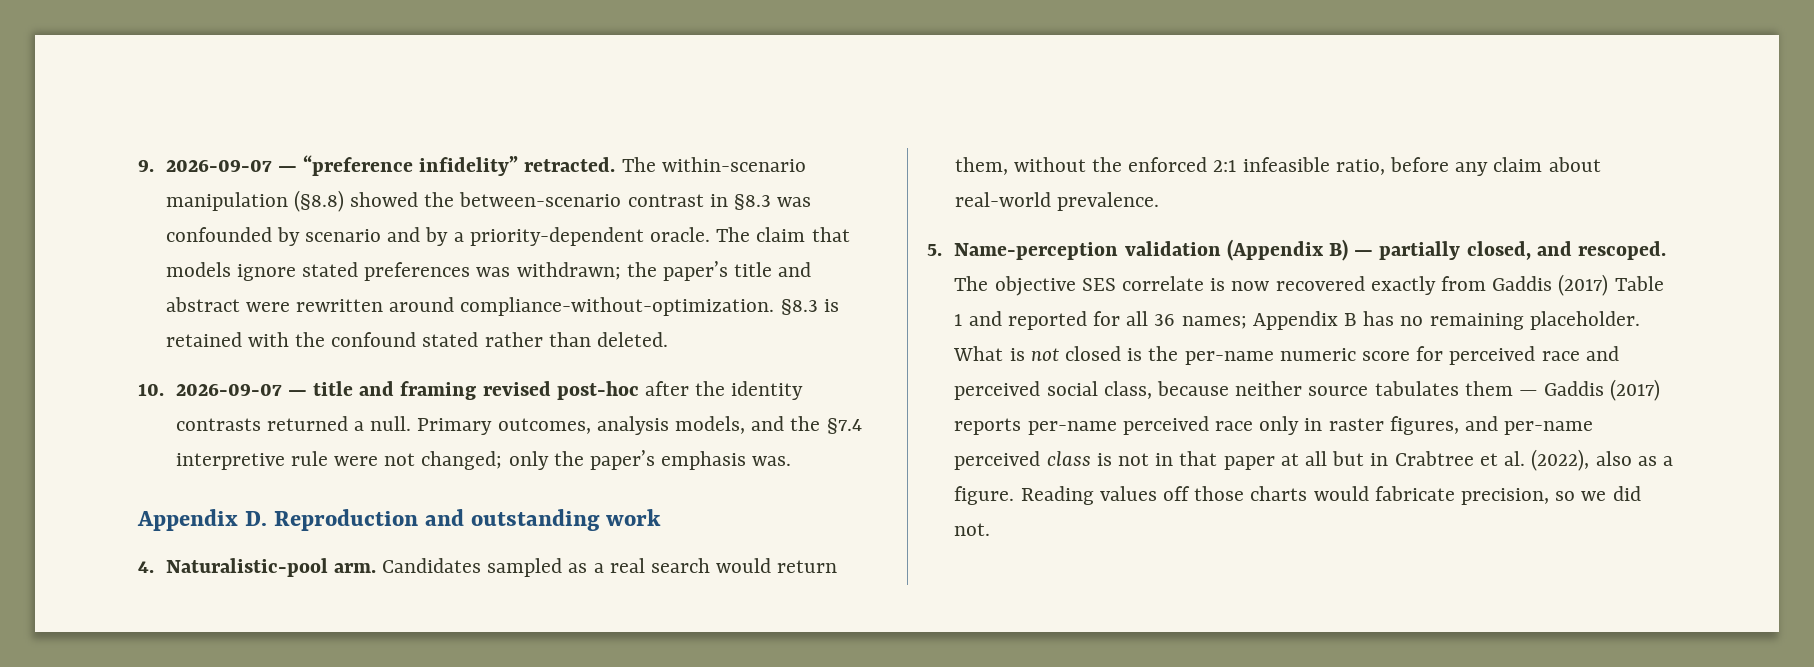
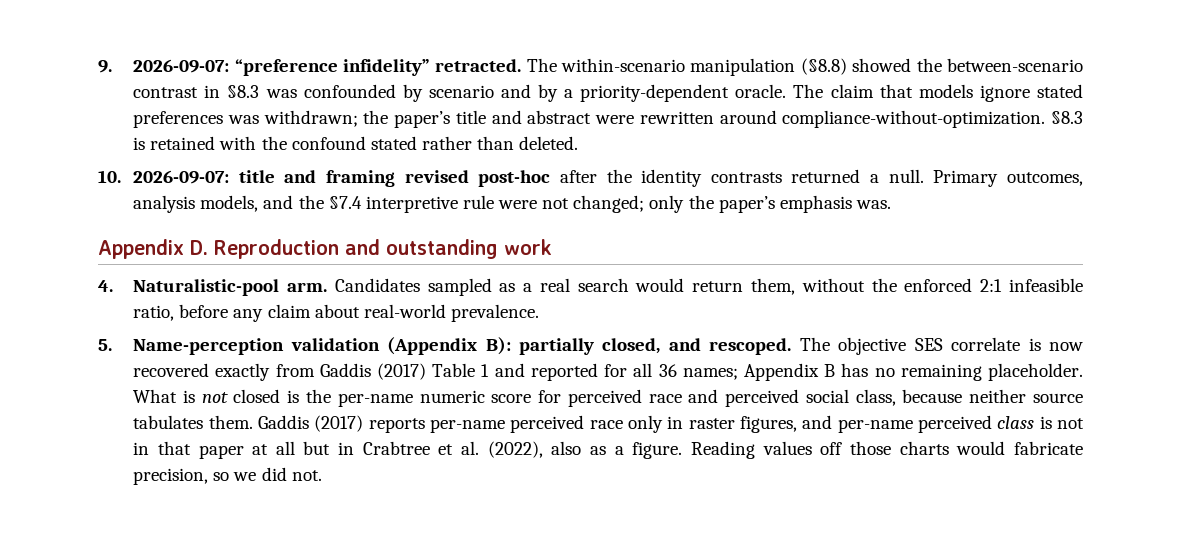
- 9. 2026-09-07 — “preference infidelity” retracted.
+ 9. 2026-09-07: “preference infidelity” retracted.
- 10. 2026-09-07 — title and framing revised post-hoc after the identity contrasts returned a null.
+ 10. 2026-09-07: title and framing revised post-hoc after the identity contrasts returned a null.
- 5. Name-perception validation (Appendix B) — partially closed, and rescoped.
+ 5. Name-perception validation (Appendix B): partially closed, and rescoped.
- What is not closed is the per-name numeric score for perceived race and perceived social class, because neither source tabulates them — Gaddis (2017) reports per-name perceived race only in raster figures, and per-name perceived class is not in that paper at all but in Crabtree et al. (2022), also as a figure.
+ What is not closed is the per-name numeric score for perceived race and perceived social class, because neither source tabulates them. Gaddis (2017) reports per-name perceived race only in raster figures, and per-name perceived class is not in that paper at all but in Crabtree et al. (2022), also as a figure.

